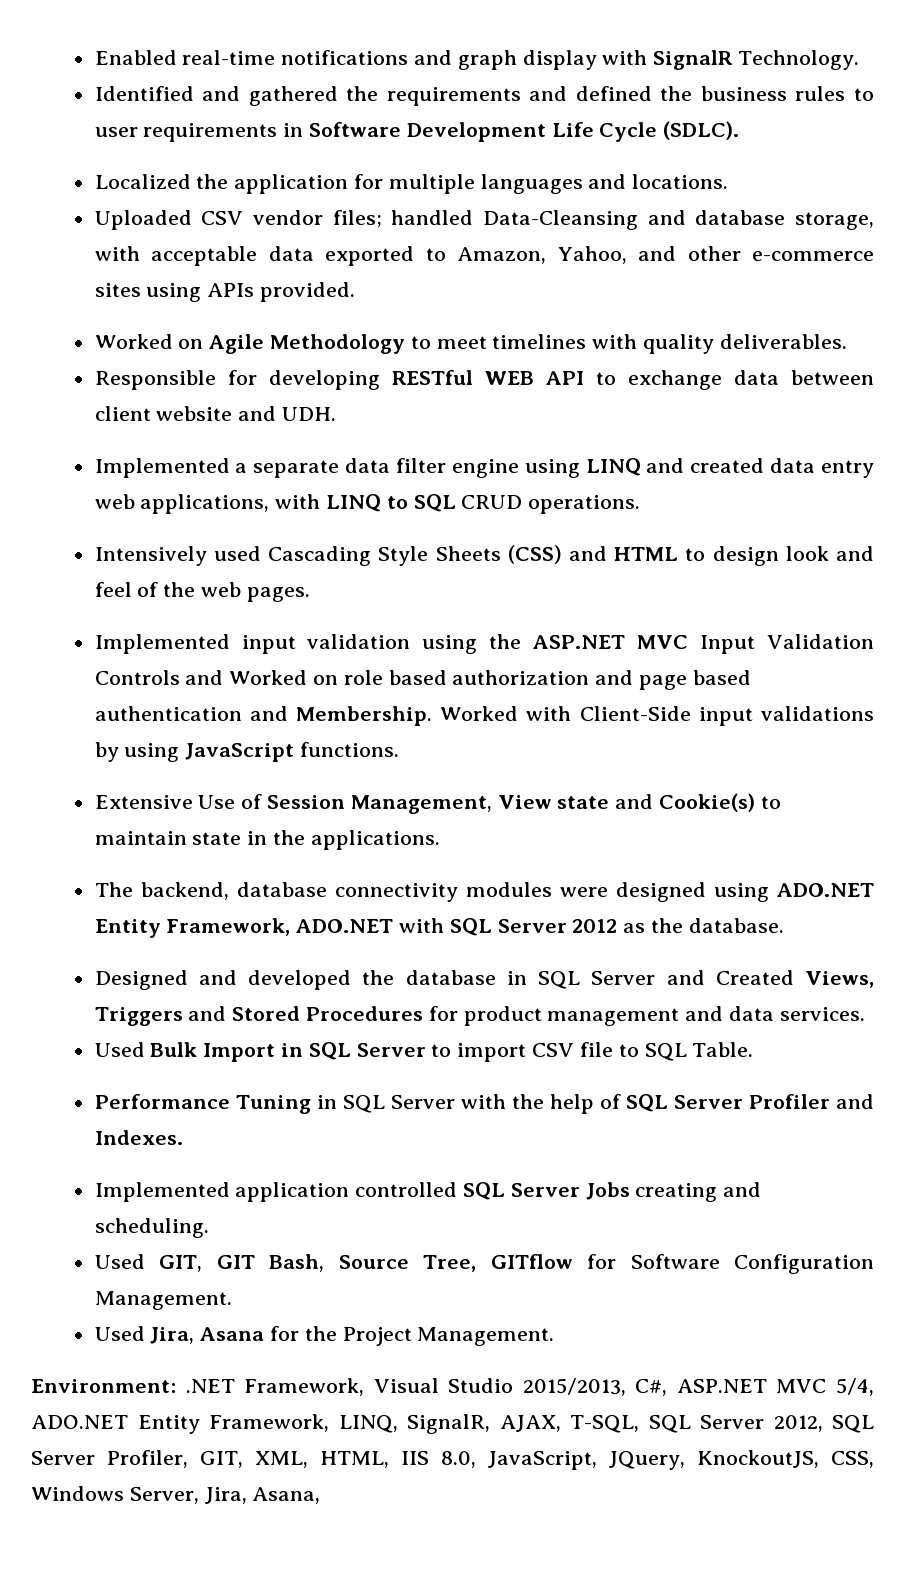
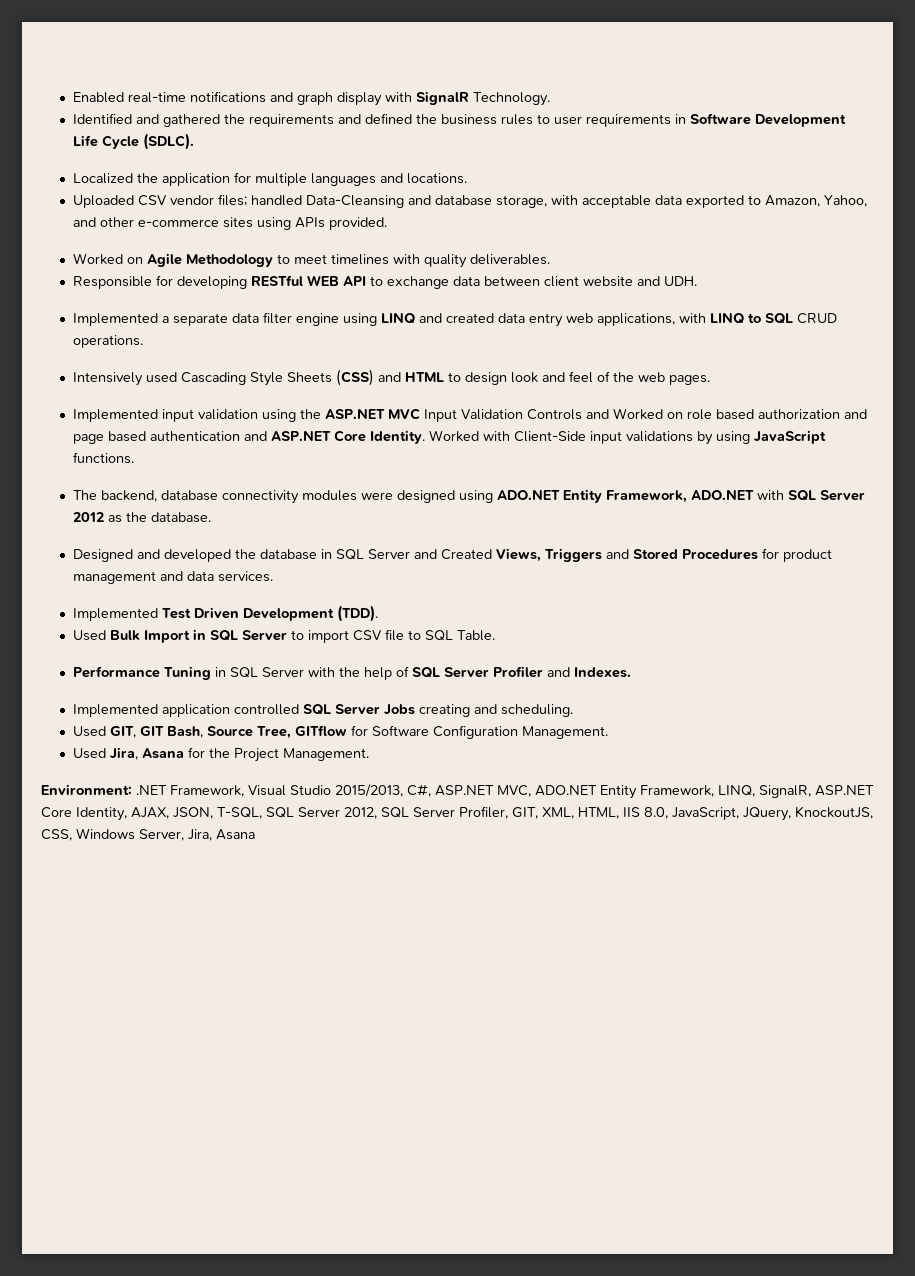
- Implemented input validation using the ASP.NET MVC Input Validation Controls and Worked on role based authorization and page based authentication and Membership.
+ Implemented input validation using the ASP.NET MVC Input Validation Controls and Worked on role based authorization and page based authentication and ASP.NET Core Identity.
- Extensive Use of Session Management, View state and Cookie(s) to maintain state in the applications.
+ Implemented Test Driven Development (TDD).
- Environment: .NET Framework, Visual Studio 2015/2013, C#, ASP.NET MVC 5/4, ADO.NET Entity Framework, LINQ, SignalR, AJAX, T-SQL, SQL Server 2012, SQL Server Profiler, GIT, XML, HTML, IIS 8.0, JavaScript, JQuery, KnockoutJS, CSS, Windows Server, Jira, Asana,
+ Environment: .NET Framework, Visual Studio 2015/2013, C#, ASP.NET MVC, ADO.NET Entity Framework, LINQ, SignalR, ASP.NET Core Identity, AJAX, JSON, T-SQL, SQL Server 2012, SQL Server Profiler, GIT, XML, HTML, IIS 8.0, JavaScript, JQuery, KnockoutJS, CSS, Windows Server, Jira, Asana

